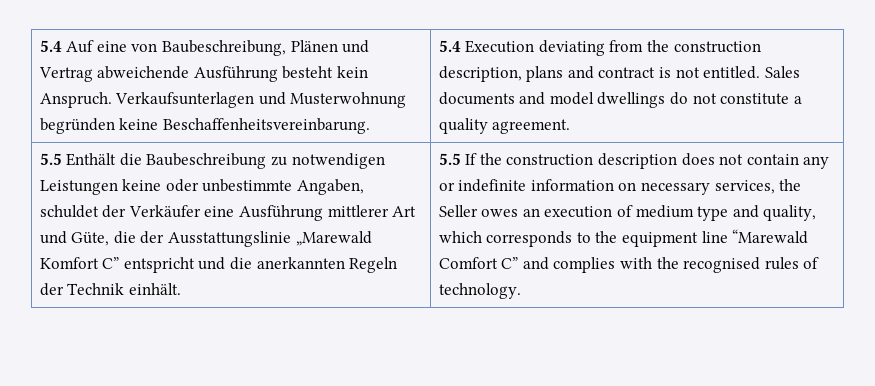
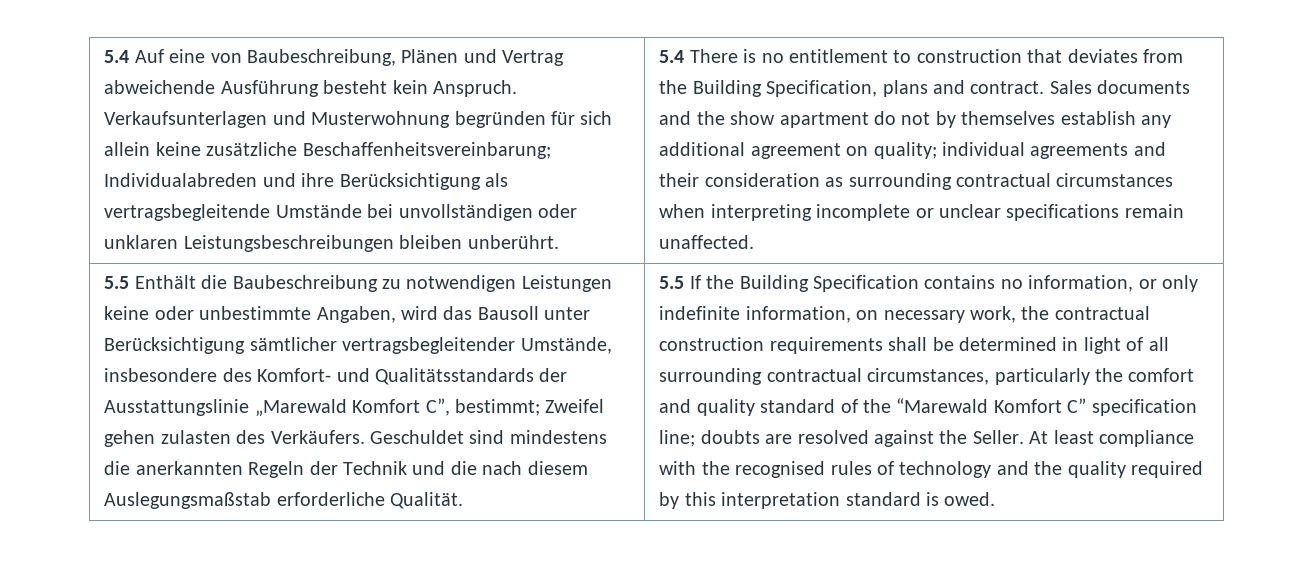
- Verkaufsunterlagen und Musterwohnung begründen keine Beschaffenheitsvereinbarung. | 5.4 Execution deviating from the construction description, plans and contract is not entitled. Sales documents and model dwellings do not constitute a quality agreement.
+ Verkaufsunterlagen und Musterwohnung begründen für sich allein keine zusätzliche Beschaffenheitsvereinbarung; Individualabreden und ihre Berücksichtigung als vertragsbegleitende Umstände bei unvollständigen oder unklaren Leistungsbeschreibungen bleiben unberührt. | 5.4 There is no entitlement to construction that deviates from the Building Specification, plans and contract. Sales documents and the show apartment do not by themselves establish any additional agreement on quality; individual agreements and their consideration as surrounding contractual circumstances when interpreting incomplete or unclear specifications remain unaffected.
- 5.5 Enthält die Baubeschreibung zu notwendigen Leistungen keine oder unbestimmte Angaben, schuldet der Verkäufer eine Ausführung mittlerer Art und Güte, die der Ausstattungslinie „Marewald Komfort C” entspricht und die anerkannten Regeln der Technik einhält. | 5.5 If the construction description does not contain any or indefinite information on necessary services, the Seller owes an execution of medium type and quality, which corresponds to the equipment line “Marewald Comfort C” and complies with the recognised rules of technology.
+ 5.5 Enthält die Baubeschreibung zu notwendigen Leistungen keine oder unbestimmte Angaben, wird das Bausoll unter Berücksichtigung sämtlicher vertragsbegleitender Umstände, insbesondere des Komfort- und Qualitätsstandards der Ausstattungslinie „Marewald Komfort C”, bestimmt; Zweifel gehen zulasten des Verkäufers. Geschuldet sind mindestens die anerkannten Regeln der Technik und die nach diesem Auslegungsmaßstab erforderliche Qualität. | 5.5 If the Building Specification contains no information, or only indefinite information, on necessary work, the contractual construction requirements shall be determined in light of all surrounding contractual circumstances, particularly the comfort and quality standard of the “Marewald Komfort C” specification line; doubts are resolved against the Seller. At least compliance with the recognised rules of technology and the quality required by this interpretation standard is owed.

